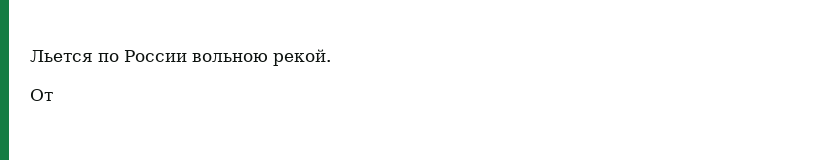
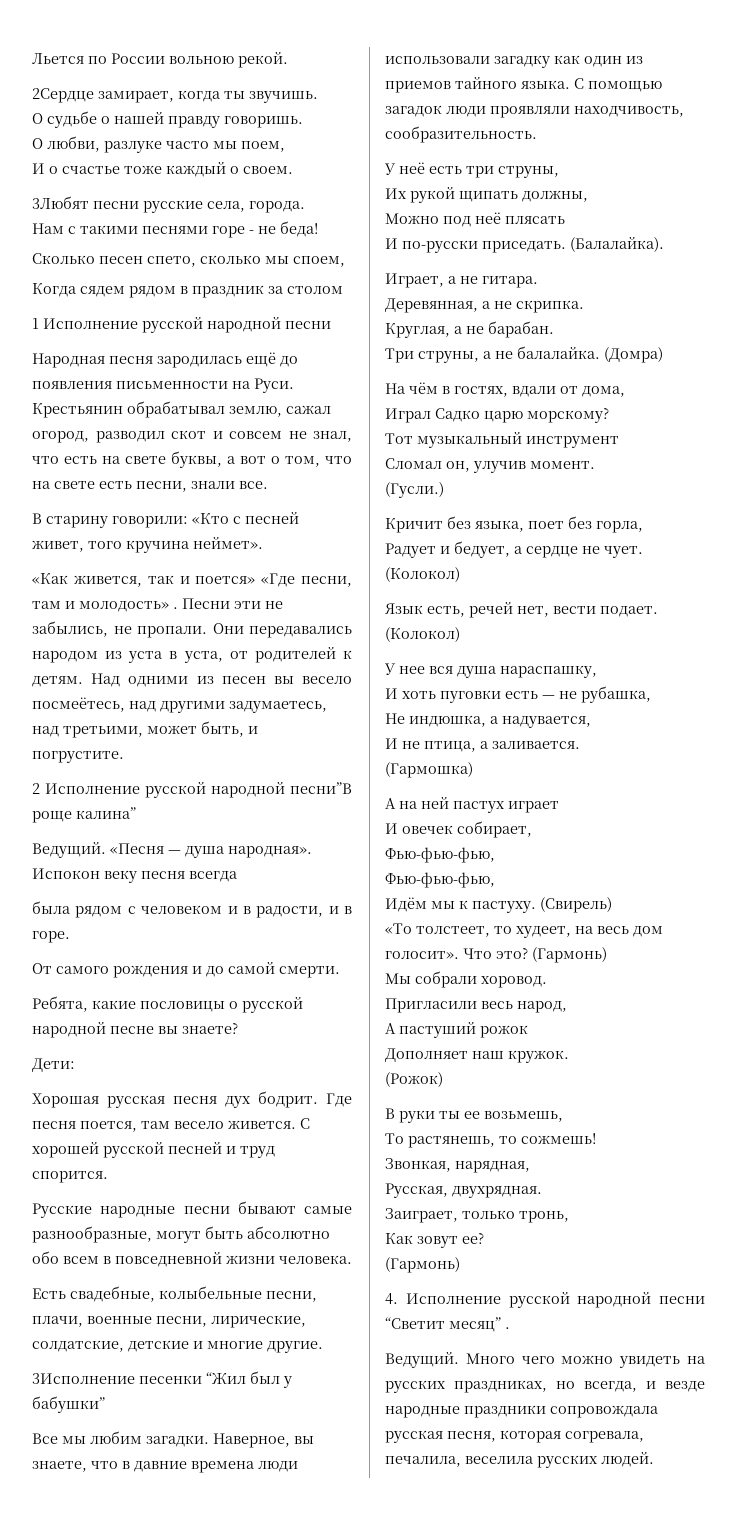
- От
+ 2Сердце замирает, когда ты звучишь.
+ О судьбе о нашей правду говоришь.
+ О любви, разлуке часто мы поем,
+ И о счастье тоже каждый о своем.
+ 3Любят песни русские села, города.
+ Нам с такими песнями горе - не беда!
+ Сколько песен спето, сколько мы споем,
+ Когда сядем рядом в праздник за столом
+ 1 Исполнение русской народной песни
+ Народная песня зародилась ещё до появления письменности на Руси. Крестьянин обрабатывал землю, сажал огород, разводил скот и совсем не знал, что есть на свете буквы, а вот о том, что на свете есть песни, знали все.
+ В старину говорили: «Кто с песней живет, того кручина неймет».
+ «Как живется, так и поется» «Где песни, там и молодость» . Песни эти не забылись, не пропали. Они передавались народом из уста в уста, от родителей к детям. Над одними из песен вы весело посмеётесь, над другими задумаетесь, над третьими, может быть, и погрустите.
+ 2 Исполнение русской народной песни”В роще калина”
+ Ведущий. «Песня — душа народная». Испокон веку песня всегда
+ была рядом с человеком и в радости, и в горе.
+ От самого рождения и до самой смерти.
+ Ребята, какие пословицы о русской народной песне вы знаете?
+ Дети:
+ Хорошая русская песня дух бодрит. Где песня поется, там весело живется. С хорошей русской песней и труд спорится.
+ Русские народные песни бывают самые разнообразные, могут быть абсолютно обо всем в повседневной жизни человека.
+ Есть свадебные, колыбельные песни, плачи, военные песни, лирические, солдатские, детские и многие другие.
+ 3Исполнение песенки “Жил был у бабушки”
+ Все мы любим загадки. Наверное, вы знаете, что в давние времена люди использовали загадку как один из приемов тайного языка. С помощью загадок люди проявляли находчивость, сообразительность.
+ У неё есть три струны,
+ Их рукой щипать должны,
+ Можно под неё плясать
+ И по-русски приседать. (Балалайка).
+ Играет, а не гитара.
+ Деревянная, а не скрипка.
+ Круглая, а не барабан.
+ Три струны, а не балалайка. (Домра)
+ На чём в гостях, вдали от дома,
+ Играл Садко царю морскому?
+ Тот музыкальный инструмент
+ Сломал он, улучив момент.
+ (Гусли.)
+ Кричит без языка, поет без горла,
+ Радует и бедует, а сердце не чует. (Колокол)
+ Язык есть, речей нет, вести подает. (Колокол)
+ У нее вся душа нараспашку,
+ И хоть пуговки есть — не рубашка,
+ Не индюшка, а надувается,
+ И не птица, а заливается.
+ (Гармошка)
+ А на ней пастух играет
+ И овечек собирает,
+ Фью-фью-фью,
+ Фью-фью-фью,
+ Идём мы к пастуху. (Свирель)
+ «То толстеет, то худеет, на весь дом голосит». Что это? (Гармонь)
+ Мы собрали хоровод.
+ Пригласили весь народ,
+ А пастуший рожок
+ Дополняет наш кружок.
+ (Рожок)
+ В руки ты ее возьмешь,
+ То растянешь, то сожмешь!
+ Звонкая, нарядная,
+ Русская, двухрядная.
+ Заиграет, только тронь,
+ Как зовут ее?
+ (Гармонь)
+ 4. Исполнение русской народной песни “Светит месяц” .
+ Ведущий. Много чего можно увидеть на русских праздниках, но всегда, и везде народные праздники сопровождала русская песня, которая согревала, печалила, веселила русских людей.

